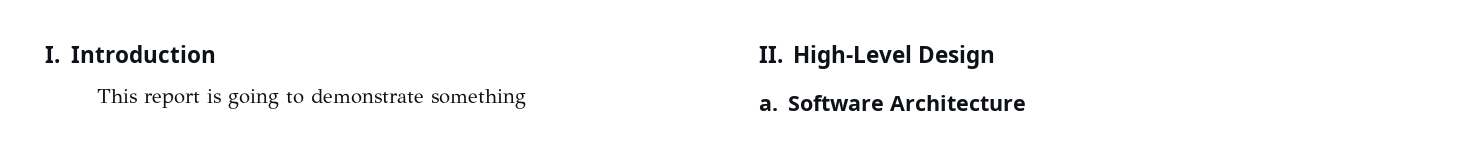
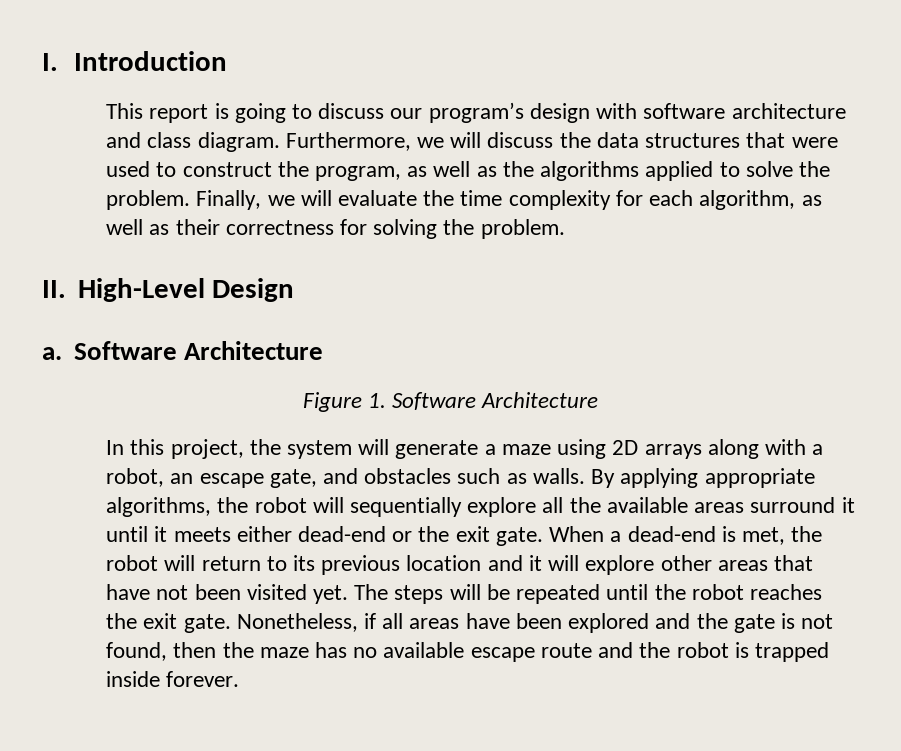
- This report is going to demonstrate something
+ This report is going to discuss our program’s design with software architecture and class diagram. Furthermore, we will discuss the data structures that were used to construct the program, as well as the algorithms applied to solve the problem. Finally, we will evaluate the time complexity for each algorithm, as well as their correctness for solving the problem.
+ Figure 1. Software Architecture
+ In this project, the system will generate a maze using 2D arrays along with a robot, an escape gate, and obstacles such as walls. By applying appropriate algorithms, the robot will sequentially explore all the available areas surround it until it meets either dead-end or the exit gate. When a dead-end is met, the robot will return to its previous location and it will explore other areas that have not been visited yet. The steps will be repeated until the robot reaches the exit gate. Nonetheless, if all areas have been explored and the gate is not found, then the maze has no available escape route and the robot is trapped inside forever.

